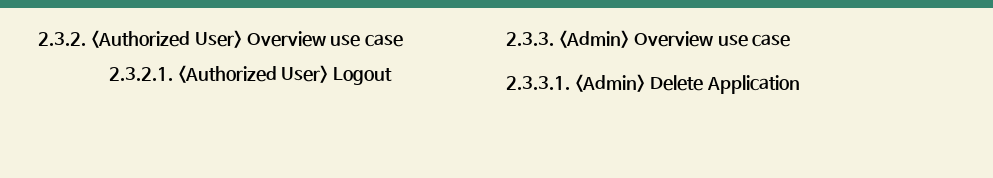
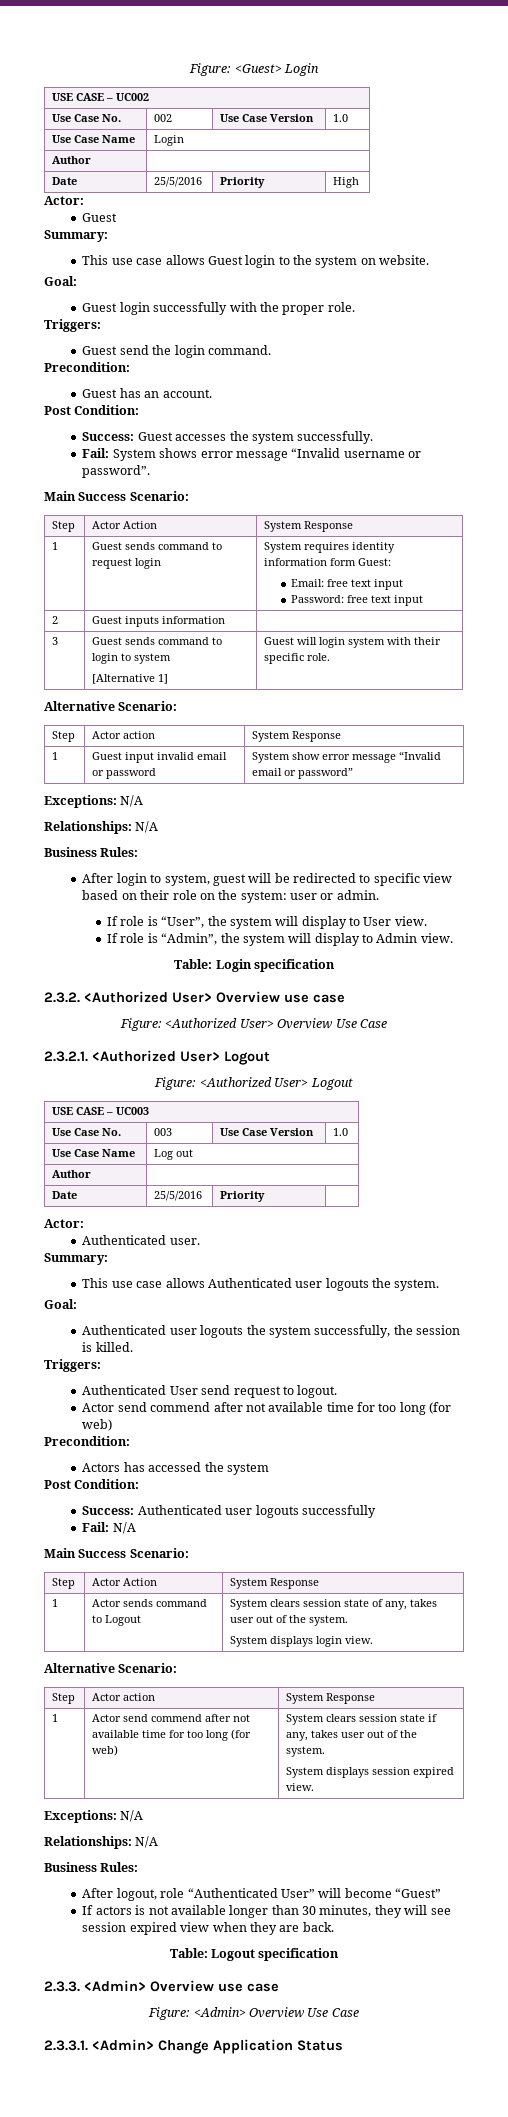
+ Figure: <Guest> Login
+ USE CASE – UC002
+ Use Case No. | 002 | Use Case Version | 1.0
+ Use Case Name | Login
+ Author |
+ Date | 25/5/2016 | Priority | High
+ Actor:
+ Guest
+ Summary:
+ This use case allows Guest login to the system on website.
+ Goal:
+ Guest login successfully with the proper role.
+ Triggers:
+ Guest send the login command.
+ Precondition:
+ Guest has an account.
+ Post Condition:
+ Success: Guest accesses the system successfully.
+ Fail: System shows error message “Invalid username or password”.
+ Main Success Scenario:
+ Step | Actor Action | System Response
+ 1 | Guest sends command to request login | System requires identity information form Guest:
+ Email: free text input
+ Password: free text input
+ 2 | Guest inputs information |
+ 3 | Guest sends command to login to system
+ [Alternative 1] | Guest will login system with their specific role.
+ Alternative Scenario:
+ Step | Actor action | System Response
+ 1 | Guest input invalid email or password | System show error message “Invalid email or password”
+ Exceptions: N/A
+ Relationships: N/A
+ Business Rules:
+ After login to system, guest will be redirected to specific view based on their role on the system: user or admin.
+ If role is “User”, the system will display to User view.
+ If role is “Admin”, the system will display to Admin view.
+ Table: Login specification
+ Figure: <Authorized User> Overview Use Case
  2.3.2.1. <Authorized User> Logout
+ Figure: <Authorized User> Logout
+ USE CASE – UC003
+ Use Case No. | 003 | Use Case Version | 1.0
+ Use Case Name | Log out
+ Author |
+ Date | 25/5/2016 | Priority |
+ Actor:
+ Authenticated user.
+ Summary:
+ This use case allows Authenticated user logouts the system.
+ Goal:
+ Authenticated user logouts the system successfully, the session is killed.
+ Triggers:
+ Authenticated User send request to logout.
+ Actor send commend after not available time for too long (for web)
+ Precondition:
+ Actors has accessed the system
+ Post Condition:
+ Success: Authenticated user logouts successfully
+ Fail: N/A
+ Main Success Scenario:
+ Step | Actor Action | System Response
+ 1 | Actor sends command to Logout | System clears session state of any, takes user out of the system.
+ System displays login view.
+ Alternative Scenario:
+ Step | Actor action | System Response
+ 1 | Actor send commend after not available time for too long (for web) | System clears session state if any, takes user out of the system.
+ System displays session expired view.
+ Exceptions: N/A
+ Relationships: N/A
+ Business Rules:
+ After logout, role “Authenticated User” will become “Guest”
+ If actors is not available longer than 30 minutes, they will see session expired view when they are back.
+ Table: Logout specification
+ Figure: <Admin> Overview Use Case
- 2.3.3.1. <Admin> Delete Application
+ 2.3.3.1. <Admin> Change Application Status

